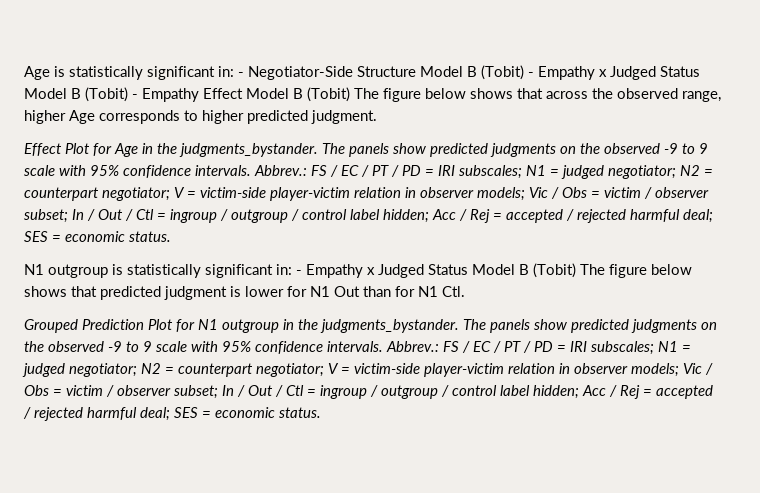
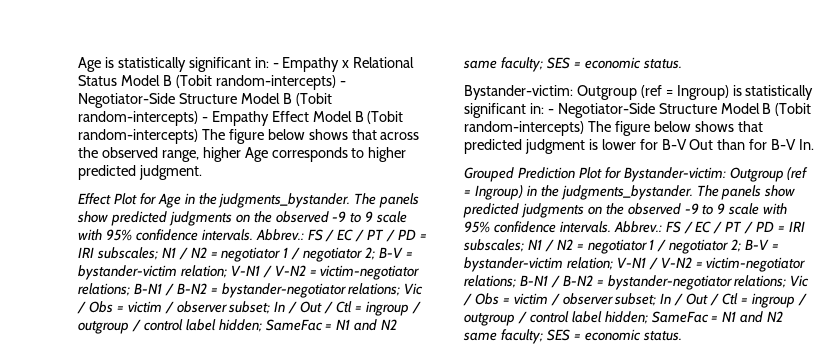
- Age is statistically significant in: - Negotiator-Side Structure Model B (Tobit) - Empathy x Judged Status Model B (Tobit) - Empathy Effect Model B (Tobit) The figure below shows that across the observed range, higher Age corresponds to higher predicted judgment.
+ Age is statistically significant in: - Empathy x Relational Status Model B (Tobit random-intercepts) - Negotiator-Side Structure Model B (Tobit random-intercepts) - Empathy Effect Model B (Tobit random-intercepts) The figure below shows that across the observed range, higher Age corresponds to higher predicted judgment.
- Effect Plot for Age in the judgments_bystander. The panels show predicted judgments on the observed -9 to 9 scale with 95% confidence intervals. Abbrev.: FS / EC / PT / PD = IRI subscales; N1 = judged negotiator; N2 = counterpart negotiator; V = victim-side player-victim relation in observer models; Vic / Obs = victim / observer subset; In / Out / Ctl = ingroup / outgroup / control label hidden; Acc / Rej = accepted / rejected harmful deal; SES = economic status.
+ Effect Plot for Age in the judgments_bystander. The panels show predicted judgments on the observed -9 to 9 scale with 95% confidence intervals. Abbrev.: FS / EC / PT / PD = IRI subscales; N1 / N2 = negotiator 1 / negotiator 2; B-V = bystander-victim relation; V-N1 / V-N2 = victim-negotiator relations; B-N1 / B-N2 = bystander-negotiator relations; Vic / Obs = victim / observer subset; In / Out / Ctl = ingroup / outgroup / control label hidden; SameFac = N1 and N2 same faculty; SES = economic status.
- N1 outgroup is statistically significant in: - Empathy x Judged Status Model B (Tobit) The figure below shows that predicted judgment is lower for N1 Out than for N1 Ctl.
+ Bystander-victim: Outgroup (ref = Ingroup) is statistically significant in: - Negotiator-Side Structure Model B (Tobit random-intercepts) The figure below shows that predicted judgment is lower for B-V Out than for B-V In.
- Grouped Prediction Plot for N1 outgroup in the judgments_bystander. The panels show predicted judgments on the observed -9 to 9 scale with 95% confidence intervals. Abbrev.: FS / EC / PT / PD = IRI subscales; N1 = judged negotiator; N2 = counterpart negotiator; V = victim-side player-victim relation in observer models; Vic / Obs = victim / observer subset; In / Out / Ctl = ingroup / outgroup / control label hidden; Acc / Rej = accepted / rejected harmful deal; SES = economic status.
+ Grouped Prediction Plot for Bystander-victim: Outgroup (ref = Ingroup) in the judgments_bystander. The panels show predicted judgments on the observed -9 to 9 scale with 95% confidence intervals. Abbrev.: FS / EC / PT / PD = IRI subscales; N1 / N2 = negotiator 1 / negotiator 2; B-V = bystander-victim relation; V-N1 / V-N2 = victim-negotiator relations; B-N1 / B-N2 = bystander-negotiator relations; Vic / Obs = victim / observer subset; In / Out / Ctl = ingroup / outgroup / control label hidden; SameFac = N1 and N2 same faculty; SES = economic status.

